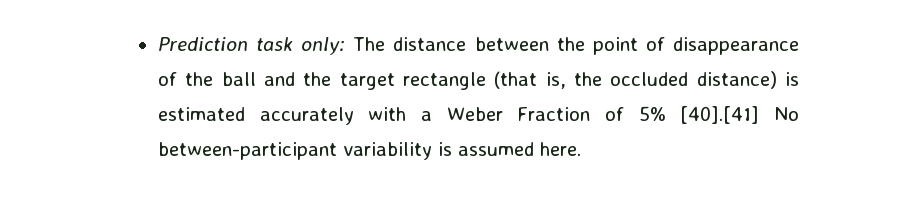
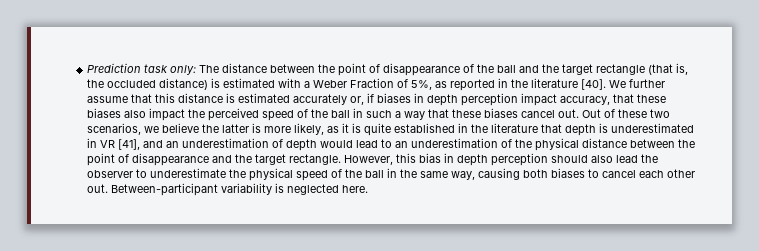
- Prediction task only: The distance between the point of disappearance of the ball and the target rectangle (that is, the occluded distance) is estimated accurately with a Weber Fraction of 5% [40].[41] No between-participant variability is assumed here.
+ Prediction task only: The distance between the point of disappearance of the ball and the target rectangle (that is, the occluded distance) is estimated with a Weber Fraction of 5%, as reported in the literature [40]. We further assume that this distance is estimated accurately or, if biases in depth perception impact accuracy, that these biases also impact the perceived speed of the ball in such a way that these biases cancel out. Out of these two scenarios, we believe the latter is more likely, as it is quite established in the literature that depth is underestimated in VR [41], and an underestimation of depth would lead to an underestimation of the physical distance between the point of disappearance and the target rectangle. However, this bias in depth perception should also lead the observer to underestimate the physical speed of the ball in the same way, causing both biases to cancel each other out. Between-participant variability is neglected here.

